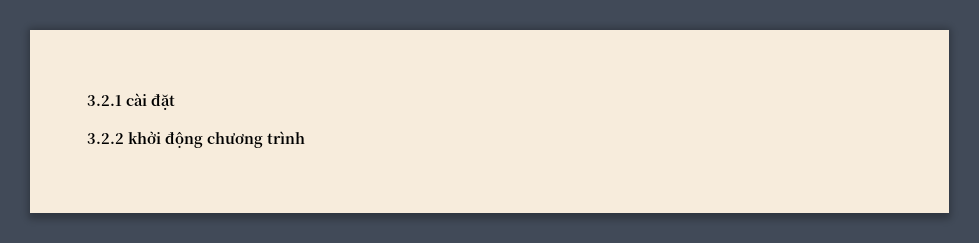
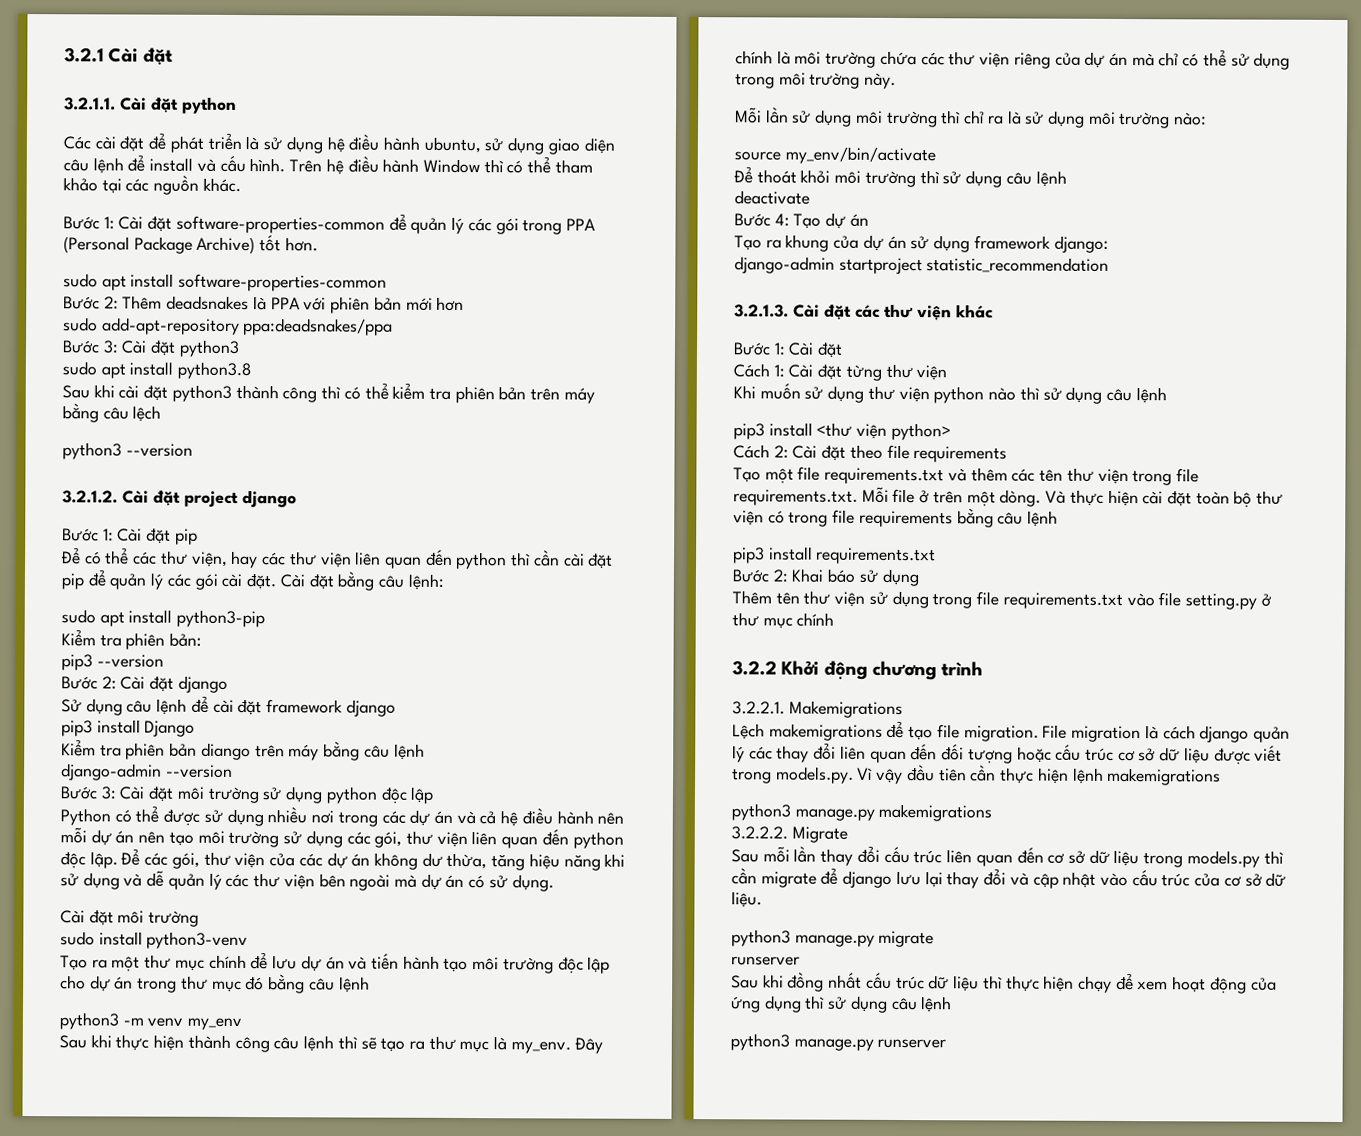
- 3.2.1 cài đặt
+ 3.2.1 Cài đặt
+ 3.2.1.1. Cài đặt python
+ Các cài đặt để phát triển là sử dụng hệ điều hành ubuntu, sử dụng giao diện câu lệnh để install và cấu hình. Trên hệ điều hành Window thì có thể tham khảo tại các nguồn khác.
+ Bước 1: Cài đặt software-properties-common để quản lý các gói trong PPA (Personal Package Archive) tốt hơn.
+ sudo apt install software-properties-common
+ Bước 2: Thêm deadsnakes là PPA với phiên bản mới hơn
+ sudo add-apt-repository ppa:deadsnakes/ppa
+ Bước 3: Cài đặt python3
+ sudo apt install python3.8
+ Sau khi cài đặt python3 thành công thì có thể kiểm tra phiên bản trên máy bằng câu lệch
+ python3 --version
+ 3.2.1.2. Cài đặt project django
+ Bước 1: Cài đặt pip
+ Để có thể các thư viện, hay các thư viện liên quan đến python thì cần cài đặt pip để quản lý các gói cài đặt. Cài đặt bằng câu lệnh:
+ sudo apt install python3-pip
+ Kiểm tra phiên bản:
+ pip3 --version
+ Bước 2: Cài đặt django
+ Sử dụng câu lệnh để cài đặt framework django
+ pip3 install Django
+ Kiểm tra phiên bản diango trên máy bằng câu lệnh
+ django-admin --version
+ Bước 3: Cài đặt môi trường sử dụng python độc lập
+ Python có thể được sử dụng nhiều nơi trong các dự án và cả hệ điều hành nên mỗi dự án nên tạo môi trường sử dụng các gói, thư viện liên quan đến python độc lập. Để các gói, thư viện của các dự án không dư thừa, tăng hiệu năng khi sử dụng và dễ quản lý các thư viện bên ngoài mà dự án có sử dụng.
+ Cài đặt môi trường
+ sudo install python3-venv
+ Tạo ra một thư mục chính để lưu dự án và tiến hành tạo môi trường độc lập cho dự án trong thư mục đó bằng câu lệnh
+ python3 -m venv my_env
+ Sau khi thực hiện thành công câu lệnh thì sẽ tạo ra thư mục là my_env. Đây chính là môi trường chứa các thư viện riêng của dự án mà chỉ có thể sử dụng trong môi trường này.
+ Mỗi lần sử dụng môi trường thì chỉ ra là sử dụng môi trường nào:
+ source my_env/bin/activate
+ Để thoát khỏi môi trường thì sử dụng câu lệnh
+ deactivate
+ Bước 4: Tạo dự án
+ Tạo ra khung của dự án sử dụng framework django:
+ django-admin startproject statistic_recommendation
+ 3.2.1.3. Cài đặt các thư viện khác
+ Bước 1: Cài đặt
+ Cách 1: Cài đặt từng thư viện
+ Khi muốn sử dụng thư viện python nào thì sử dụng câu lệnh
+ pip3 install <thư viện python>
+ Cách 2: Cài đặt theo file requirements
+ Tạo một file requirements.txt và thêm các tên thư viện trong file requirements.txt. Mỗi file ở trên một dòng. Và thực hiện cài đặt toàn bộ thư viện có trong file requirements bằng câu lệnh
+ pip3 install requirements.txt
+ Bước 2: Khai báo sử dụng
+ Thêm tên thư viện sử dụng trong file requirements.txt vào file setting.py ở thư mục chính
- 3.2.2 khởi động chương trình
+ 3.2.2 Khởi động chương trình
+ 3.2.2.1. Makemigrations
+ Lệch makemigrations để tạo file migration. File migration là cách django quản lý các thay đổi liên quan đến đối tượng hoặc cấu trúc cơ sở dữ liệu được viết trong models.py. Vì vậy đầu tiên cần thực hiện lệnh makemigrations
+ python3 manage.py makemigrations
+ 3.2.2.2. Migrate
+ Sau mỗi lần thay đổi cấu trúc liên quan đến cơ sở dữ liệu trong models.py thì cần migrate để django lưu lại thay đổi và cập nhật vào cấu trúc của cơ sở dữ liệu.
+ python3 manage.py migrate
+ runserver
+ Sau khi đồng nhất cấu trúc dữ liệu thì thực hiện chạy để xem hoạt động của ứng dụng thì sử dụng câu lệnh
+ python3 manage.py runserver

